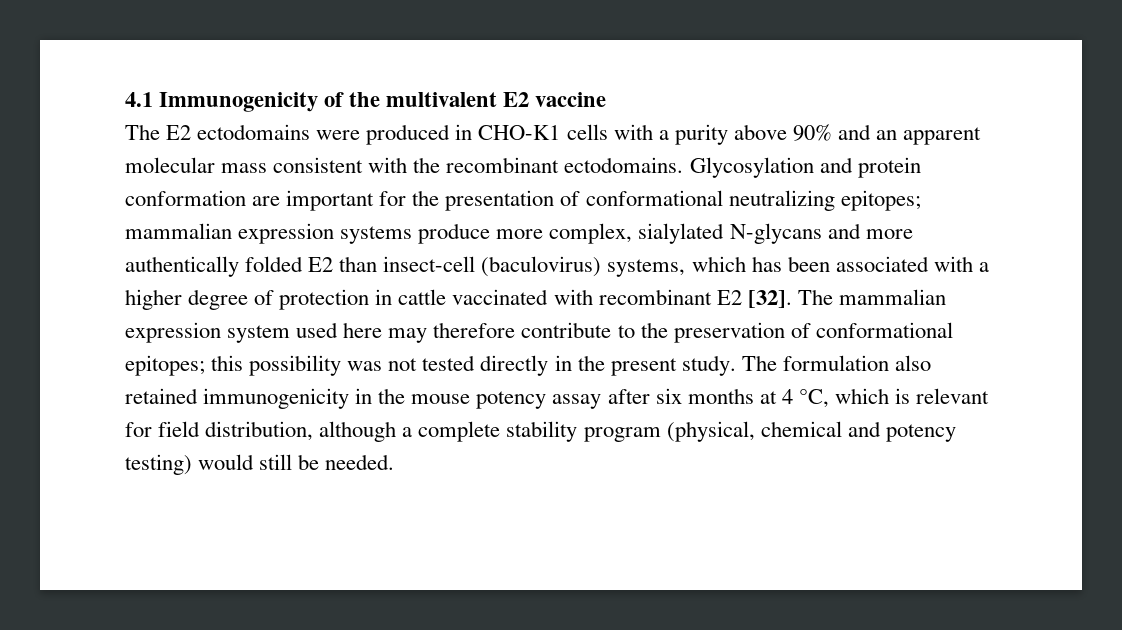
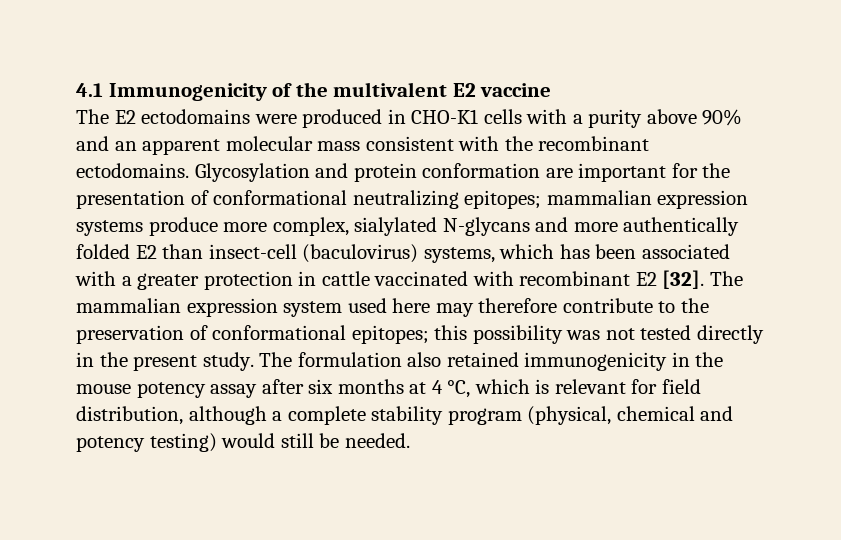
- Glycosylation and protein conformation are important for the presentation of conformational neutralizing epitopes; mammalian expression systems produce more complex, sialylated N-glycans and more authentically folded E2 than insect-cell (baculovirus) systems, which has been associated with a higher degree of protection in cattle vaccinated with recombinant E2 [32].
+ Glycosylation and protein conformation are important for the presentation of conformational neutralizing epitopes; mammalian expression systems produce more complex, sialylated N-glycans and more authentically folded E2 than insect-cell (baculovirus) systems, which has been associated with a greater protection in cattle vaccinated with recombinant E2 [32].

